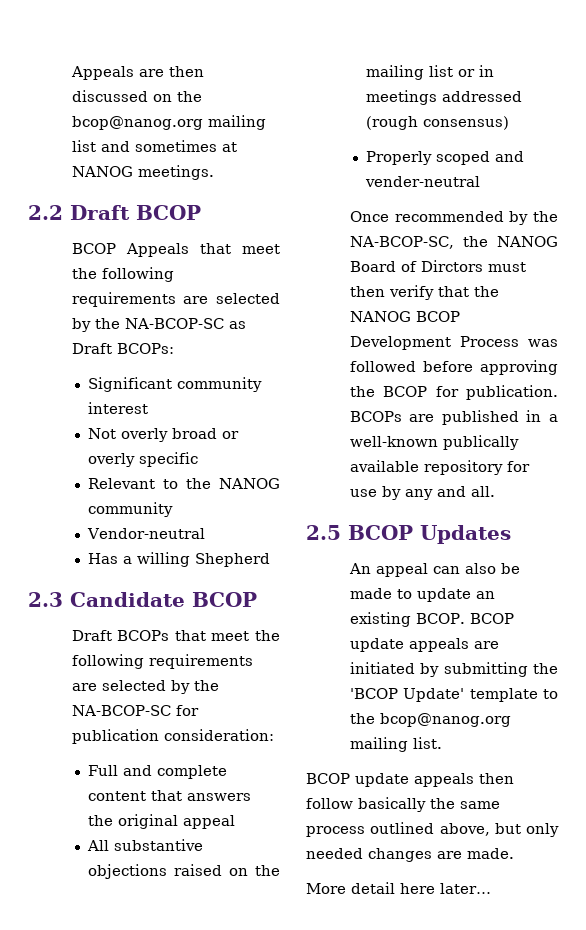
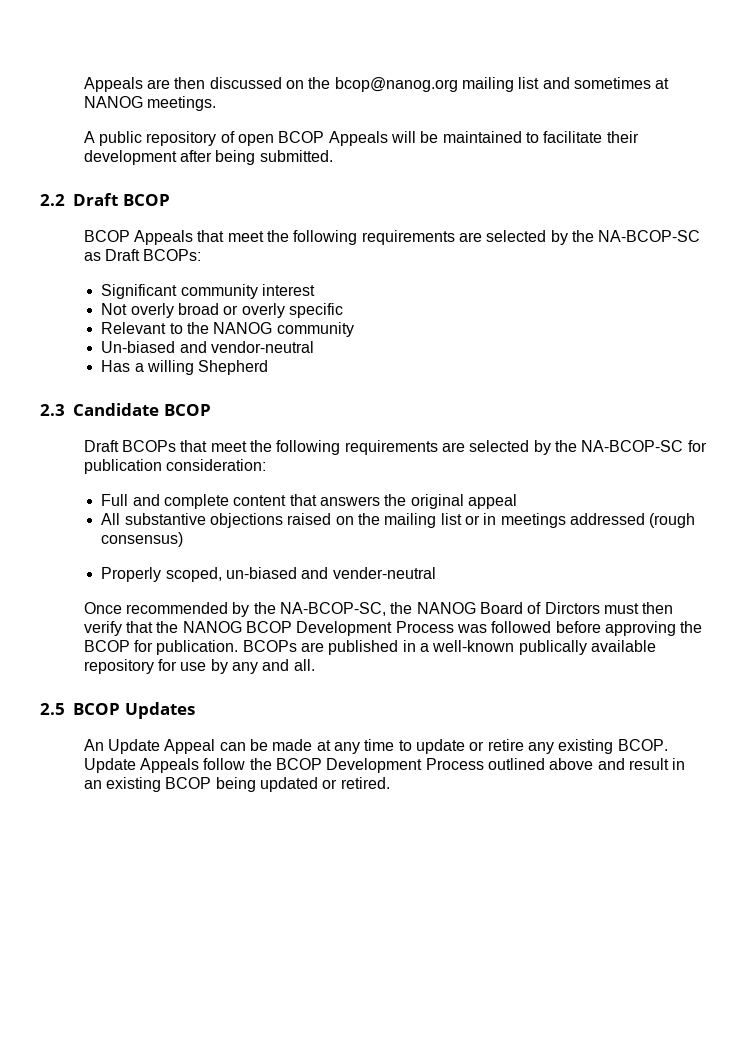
+ A public repository of open BCOP Appeals will be maintained to facilitate their development after being submitted.
- Vendor-neutral
+ Un-biased and vendor-neutral
- Properly scoped and vender-neutral
+ Properly scoped, un-biased and vender-neutral
- An appeal can also be made to update an existing BCOP. BCOP update appeals are initiated by submitting the 'BCOP Update' template to the bcop@nanog.org mailing list.
- BCOP update appeals then follow basically the same process outlined above, but only needed changes are made.
- More detail here later…
+ An Update Appeal can be made at any time to update or retire any existing BCOP. Update Appeals follow the BCOP Development Process outlined above and result in an existing BCOP being updated or retired.

